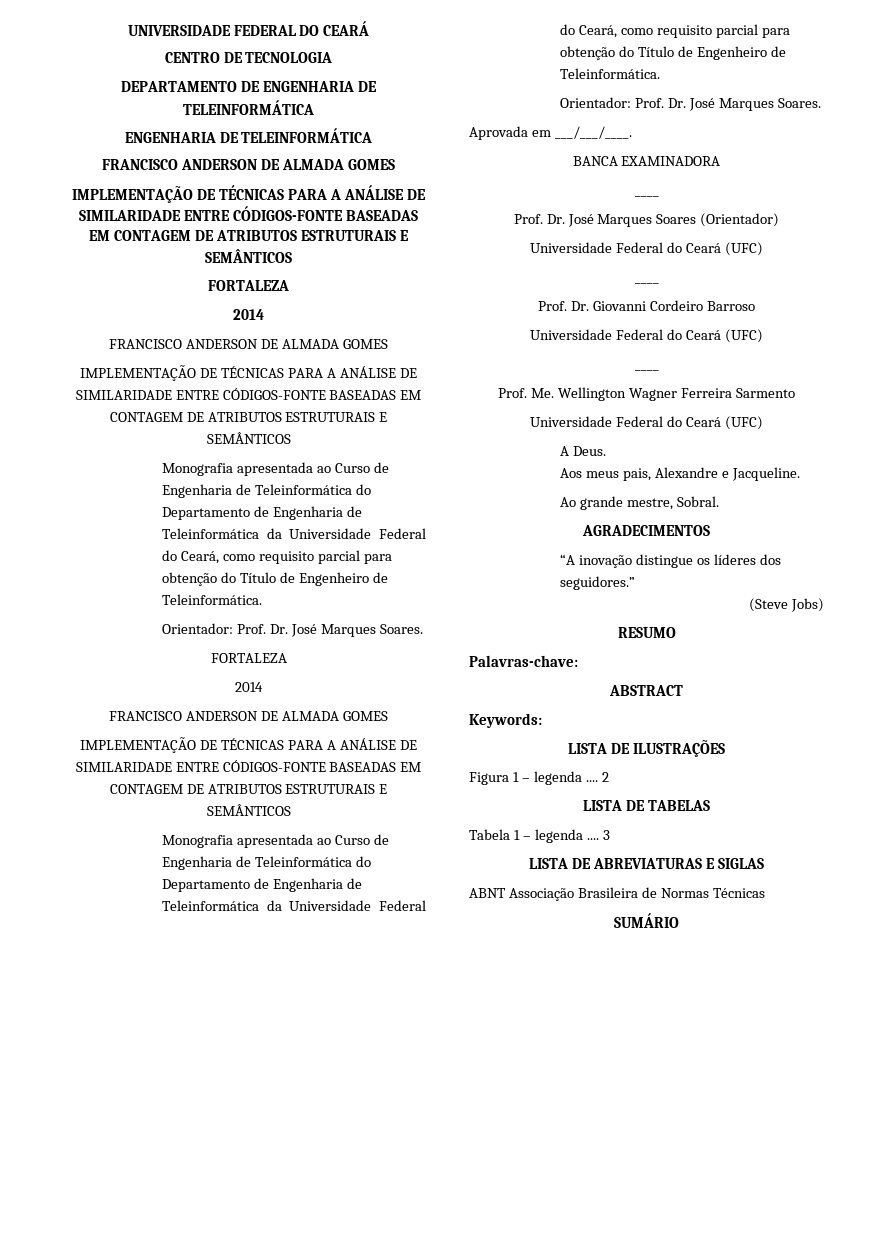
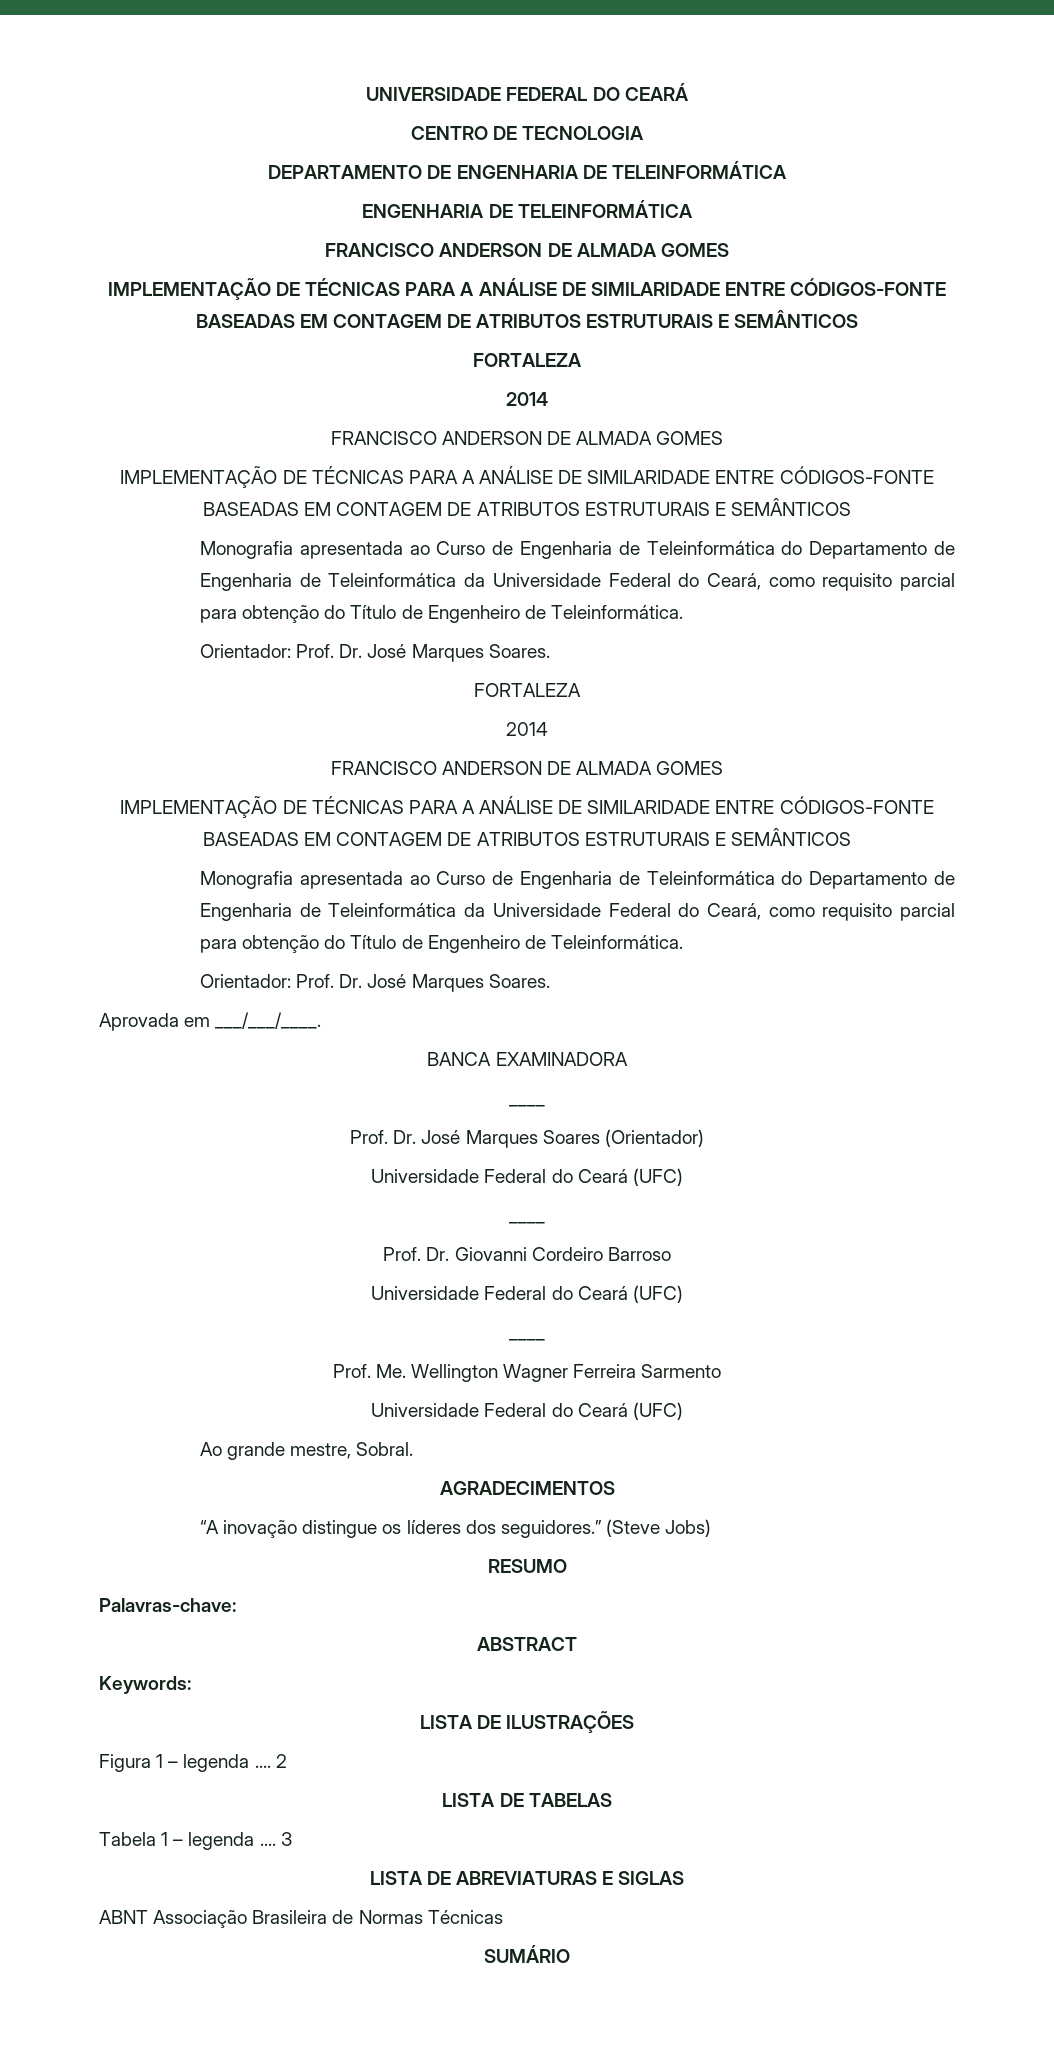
- A Deus.
- Aos meus pais, Alexandre e Jacqueline.
- “A inovação distingue os líderes dos seguidores.”
- (Steve Jobs)
+ “A inovação distingue os líderes dos seguidores.” (Steve Jobs)

